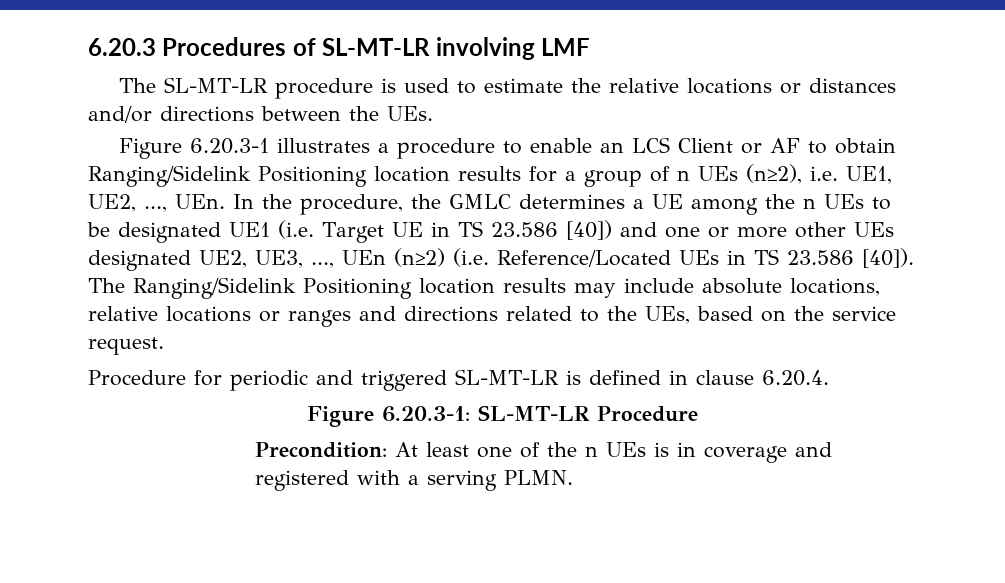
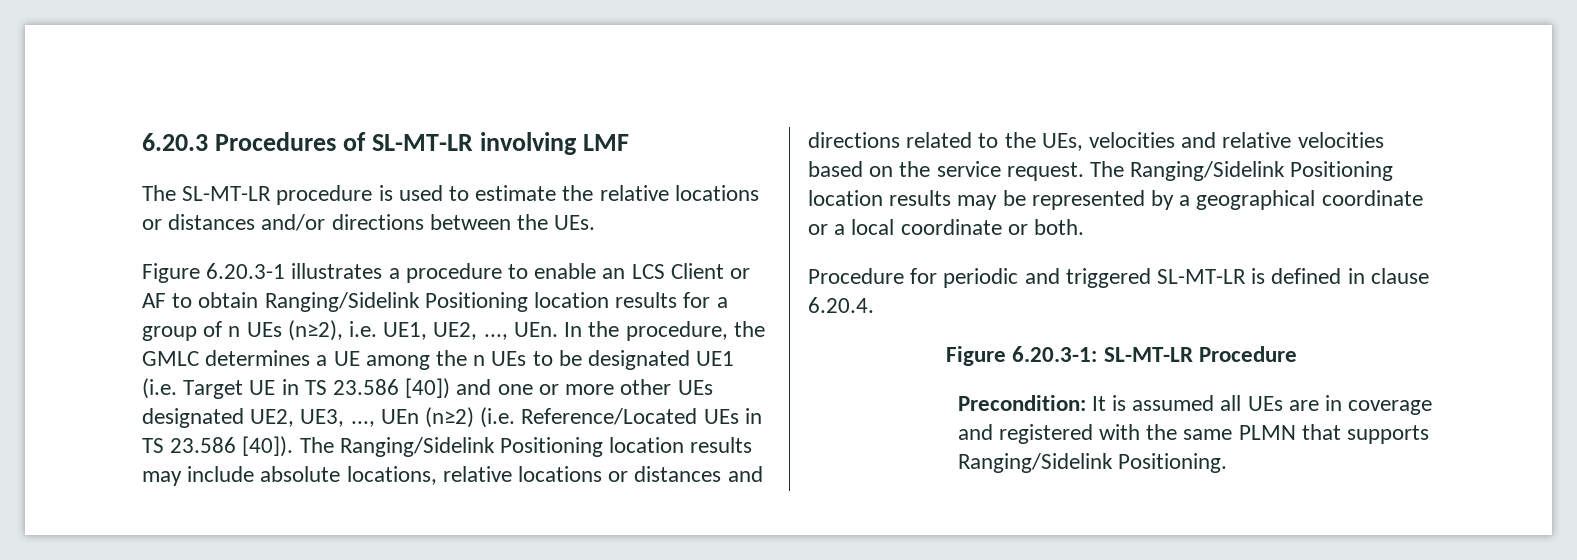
- The Ranging/Sidelink Positioning location results may include absolute locations, relative locations or ranges and directions related to the UEs, based on the service request.
+ The Ranging/Sidelink Positioning location results may include absolute locations, relative locations or distances and directions related to the UEs, velocities and relative velocities based on the service request. The Ranging/Sidelink Positioning location results may be represented by a geographical coordinate or a local coordinate or both.
- Precondition: At least one of the n UEs is in coverage and registered with a serving PLMN.
+ Precondition: It is assumed all UEs are in coverage and registered with the same PLMN that supports Ranging/Sidelink Positioning.

